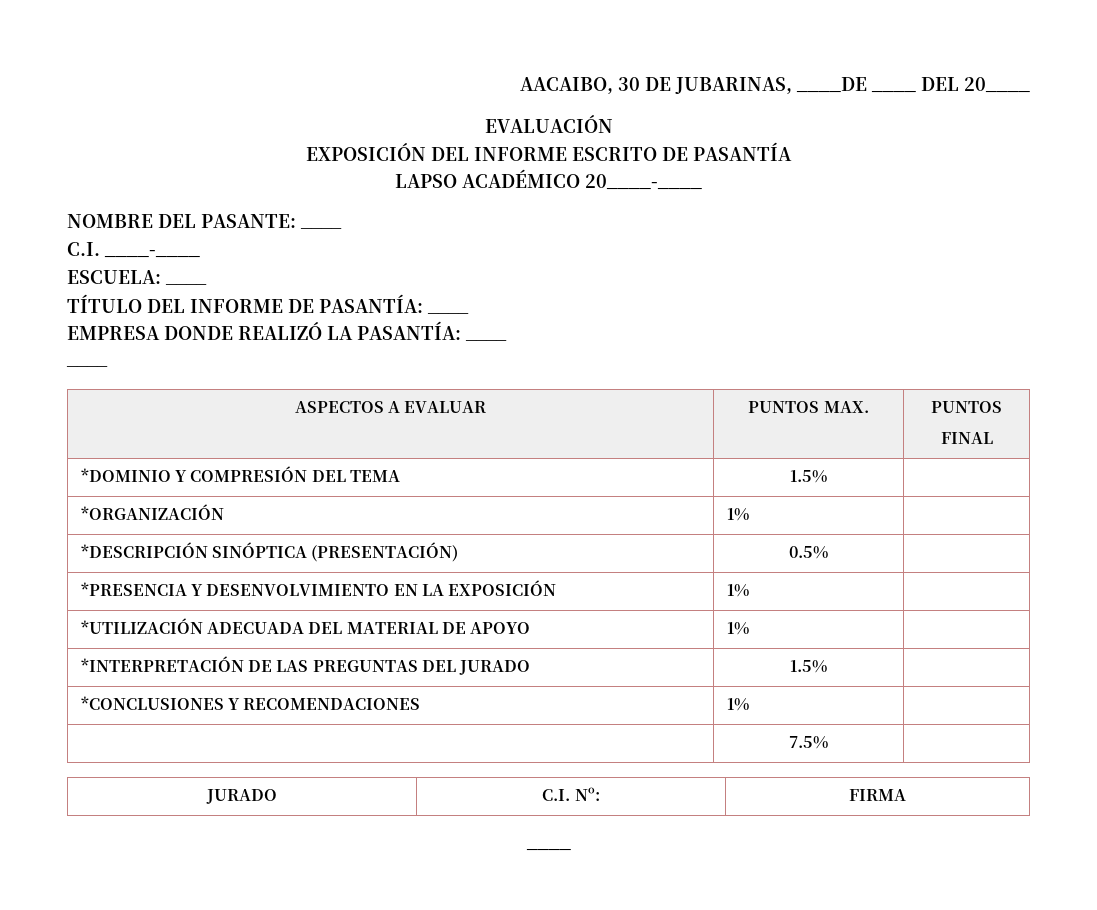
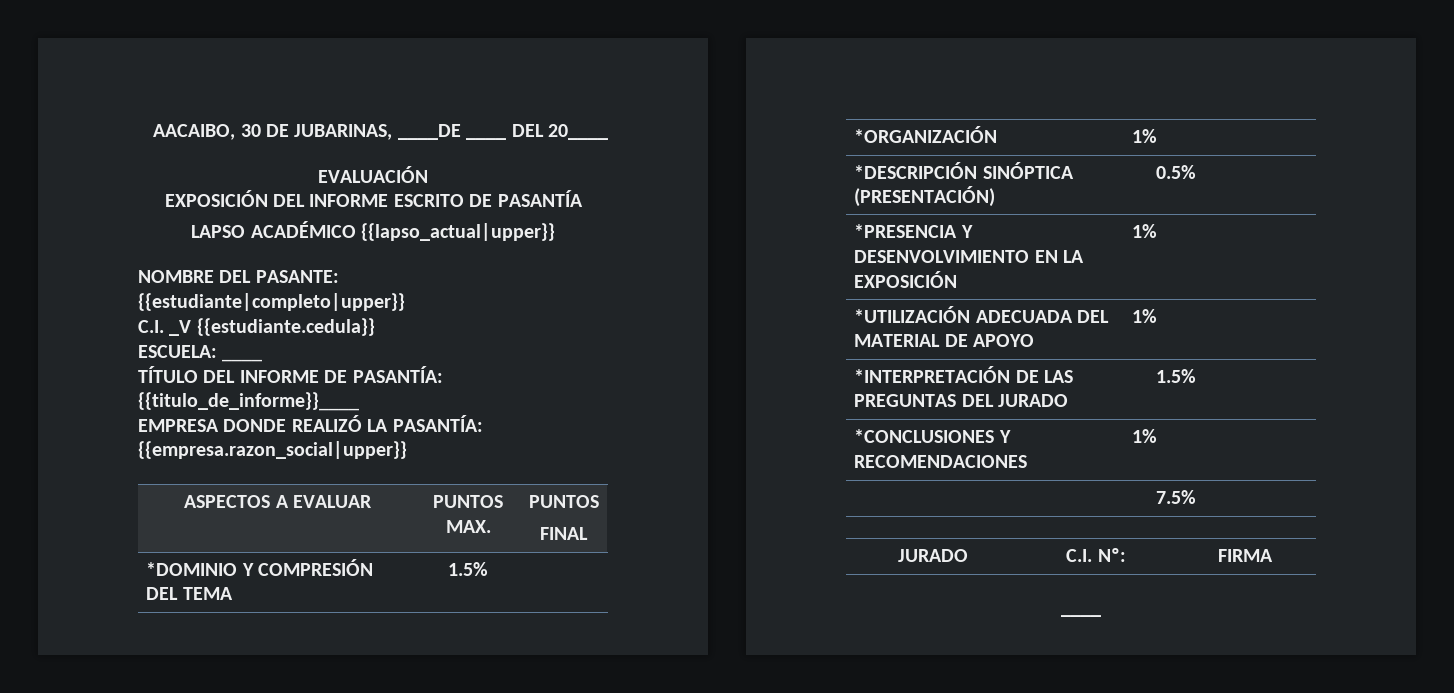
- LAPSO ACADÉMICO 20____-____
+ LAPSO ACADÉMICO {{lapso_actual|upper}}
- NOMBRE DEL PASANTE: ____
- C.I. ____-____
+ NOMBRE DEL PASANTE: {{estudiante|completo|upper}}
+ C.I. _V {{estudiante.cedula}}
- TÍTULO DEL INFORME DE PASANTÍA: ____
+ TÍTULO DEL INFORME DE PASANTÍA: {{titulo_de_informe}}____
- EMPRESA DONDE REALIZÓ LA PASANTÍA: ____
- ____
+ EMPRESA DONDE REALIZÓ LA PASANTÍA: {{empresa.razon_social|upper}}

